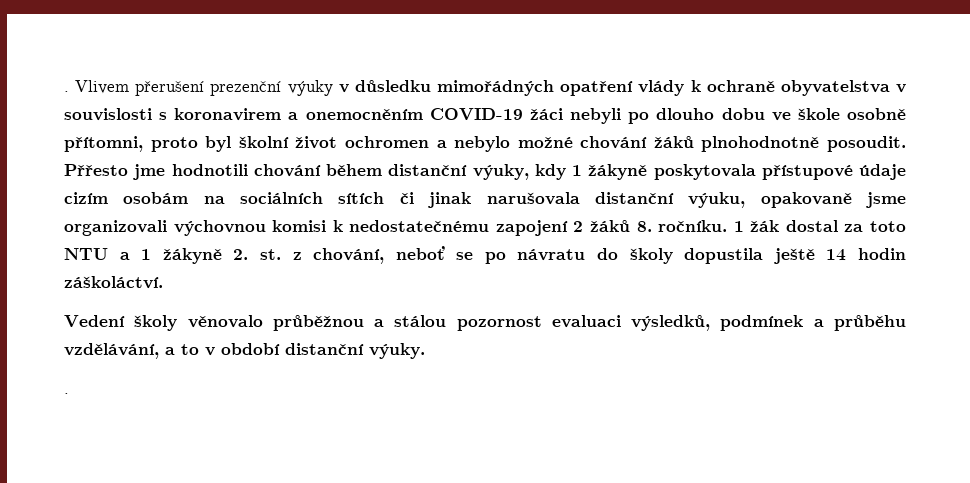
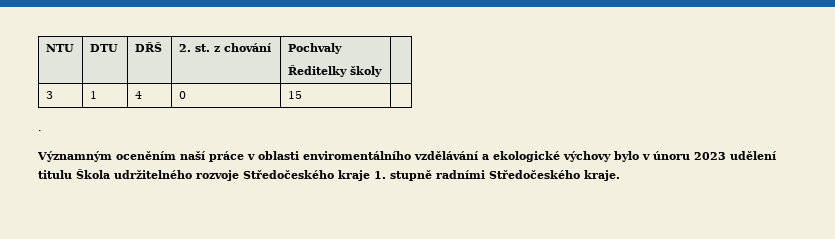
- . Vlivem přerušení prezenční výuky v důsledku mimořádných opatření vlády k ochraně obyvatelstva v souvislosti s koronavirem a onemocněním COVID-19 žáci nebyli po dlouho dobu ve škole osobně přítomni, proto byl školní život ochromen a nebylo možné chování žáků plnohodnotně posoudit. Přřesto jme hodnotili chování během distanční výuky, kdy 1 žákyně poskytovala přístupové údaje cizím osobám na sociálních sítích či jinak narušovala distanční výuku, opakovaně jsme organizovali výchovnou komisi k nedostatečnému zapojení 2 žáků 8. ročníku. 1 žák dostal za toto NTU a 1 žákyně 2. st. z chování, neboť se po návratu do školy dopustila ještě 14 hodin záškoláctví.
- Vedení školy věnovalo průběžnou a stálou pozornost evaluaci výsledků, podmínek a průběhu vzdělávání, a to v období distanční výuky.
+ NTU | DTU | DŘŠ | 2. st. z chování | Pochvaly
+ Ředitelky školy |
+ 3 | 1 | 4 | 0 | 15 |
  .
+ Významným oceněním naší práce v oblasti enviromentálního vzdělávání a ekologické výchovy bylo v únoru 2023 udělení titulu Škola udržitelného rozvoje Středočeského kraje 1. stupně radními Středočeského kraje.

